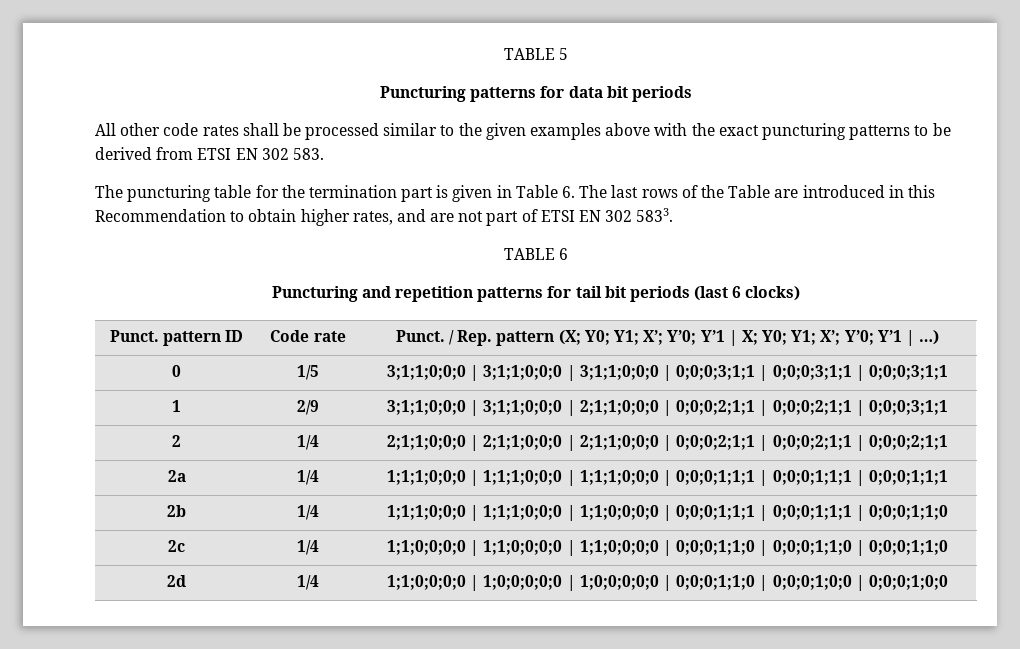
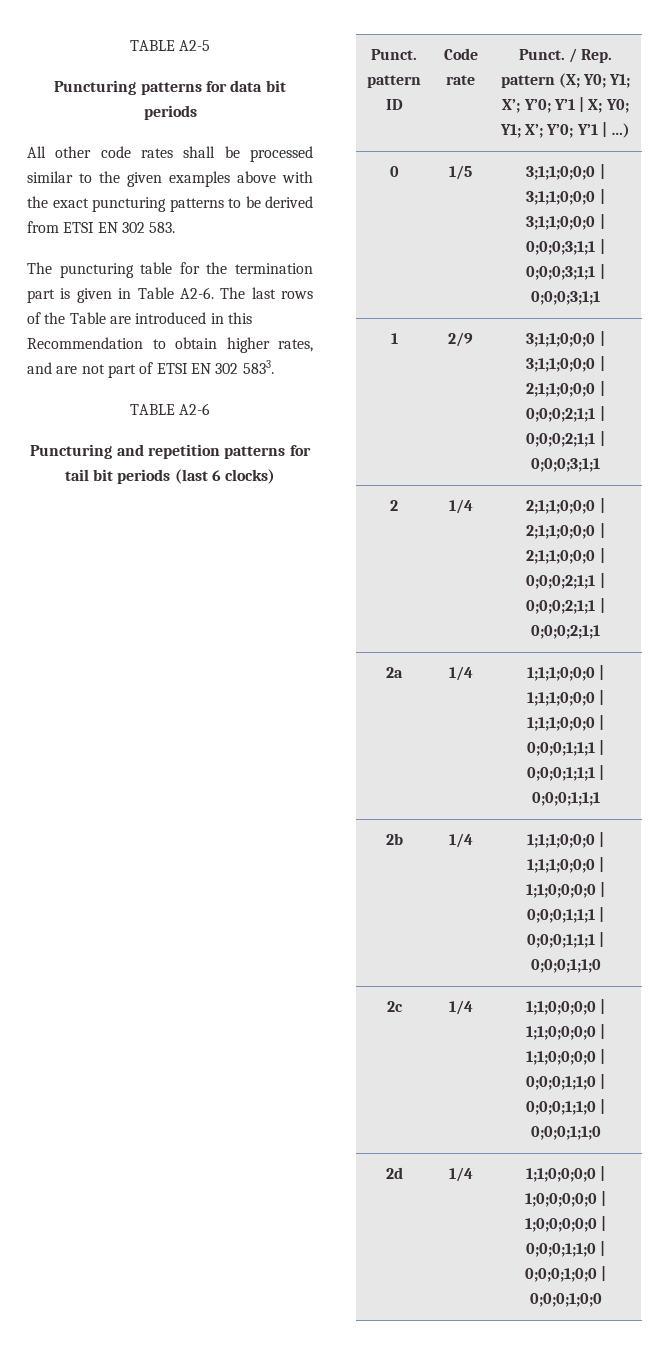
- TABLE 5
+ TABLE A2-5
- The puncturing table for the termination part is given in Table 6. The last rows of the Table are introduced in this Recommendation to obtain higher rates, and are not part of ETSI EN 302 5833.
+ The puncturing table for the termination part is given in Table A2-6. The last rows of the Table are introduced in this Recommendation to obtain higher rates, and are not part of ETSI EN 302 5833.
- TABLE 6
+ TABLE A2-6

